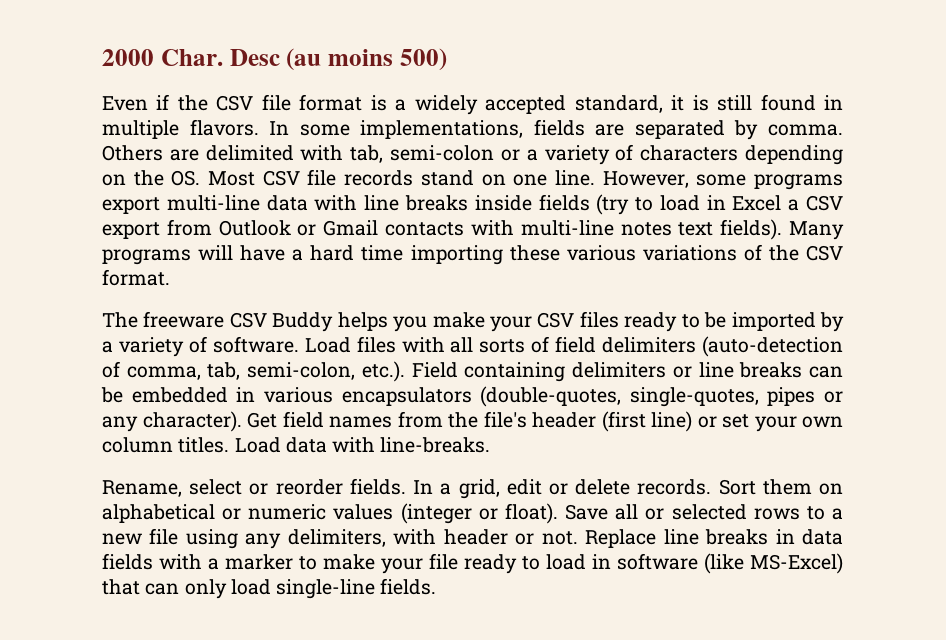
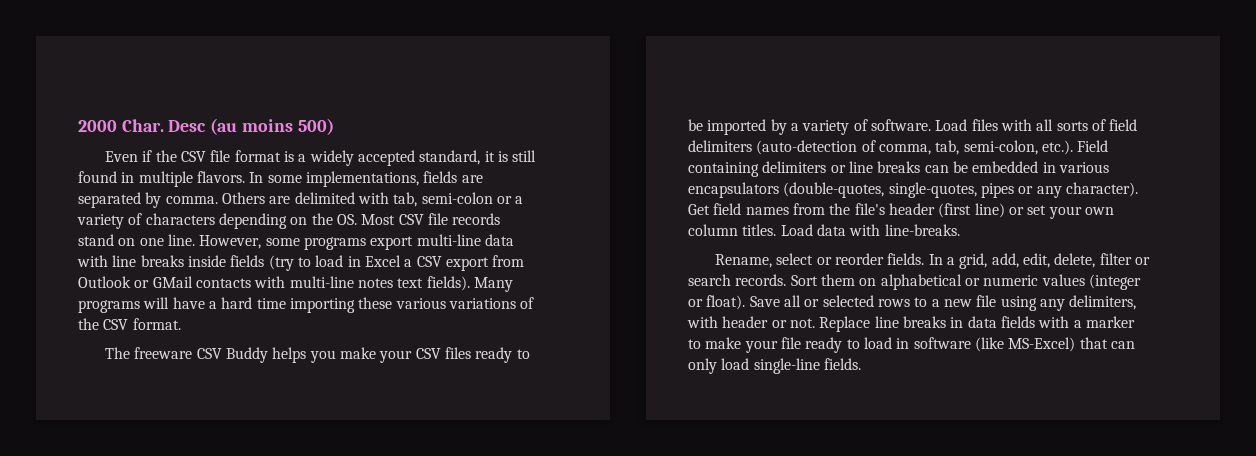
- However, some programs export multi-line data with line breaks inside fields (try to load in Excel a CSV export from Outlook or Gmail contacts with multi-line notes text fields).
+ However, some programs export multi-line data with line breaks inside fields (try to load in Excel a CSV export from Outlook or GMail contacts with multi-line notes text fields).
- In a grid, edit or delete records.
+ In a grid, add, edit, delete, filter or search records.

